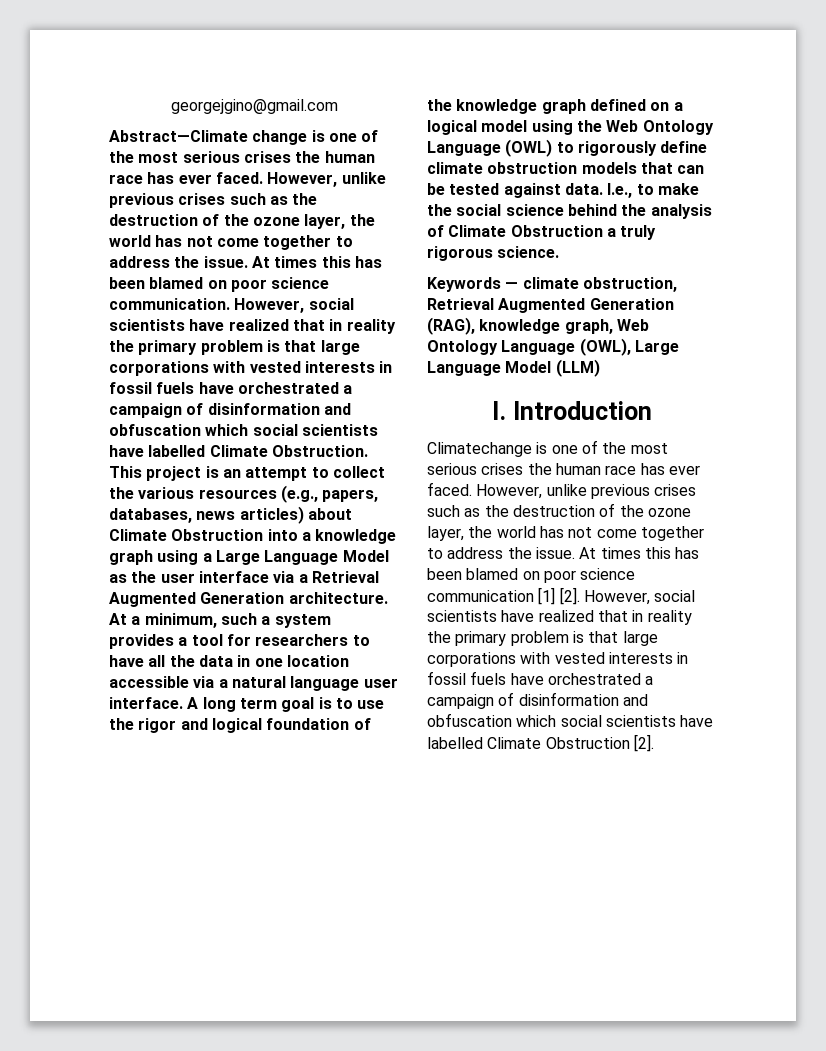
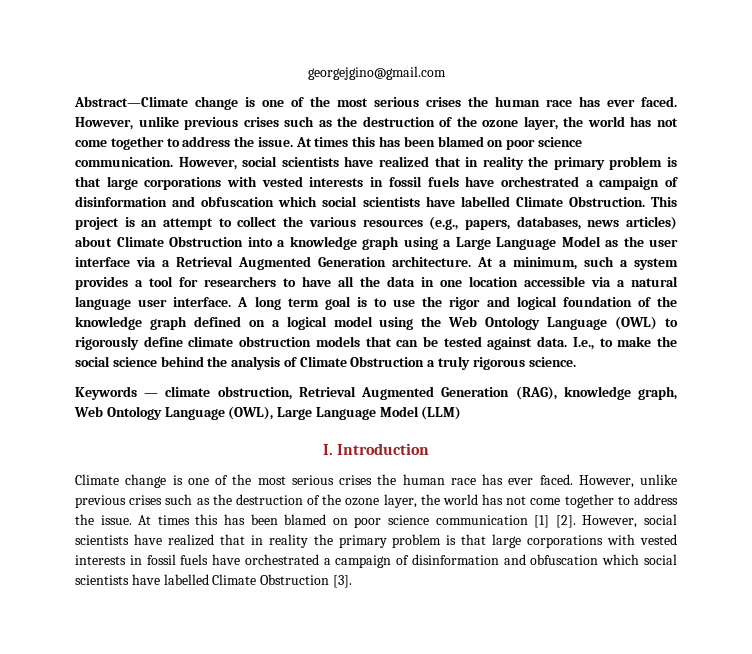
- Climatechange is one of the most serious crises the human race has ever faced.
+ Climate change is one of the most serious crises the human race has ever faced.
- However, social scientists have realized that in reality the primary problem is that large corporations with vested interests in fossil fuels have orchestrated a campaign of disinformation and obfuscation which social scientists have labelled Climate Obstruction [2].
+ However, social scientists have realized that in reality the primary problem is that large corporations with vested interests in fossil fuels have orchestrated a campaign of disinformation and obfuscation which social scientists have labelled Climate Obstruction [3].

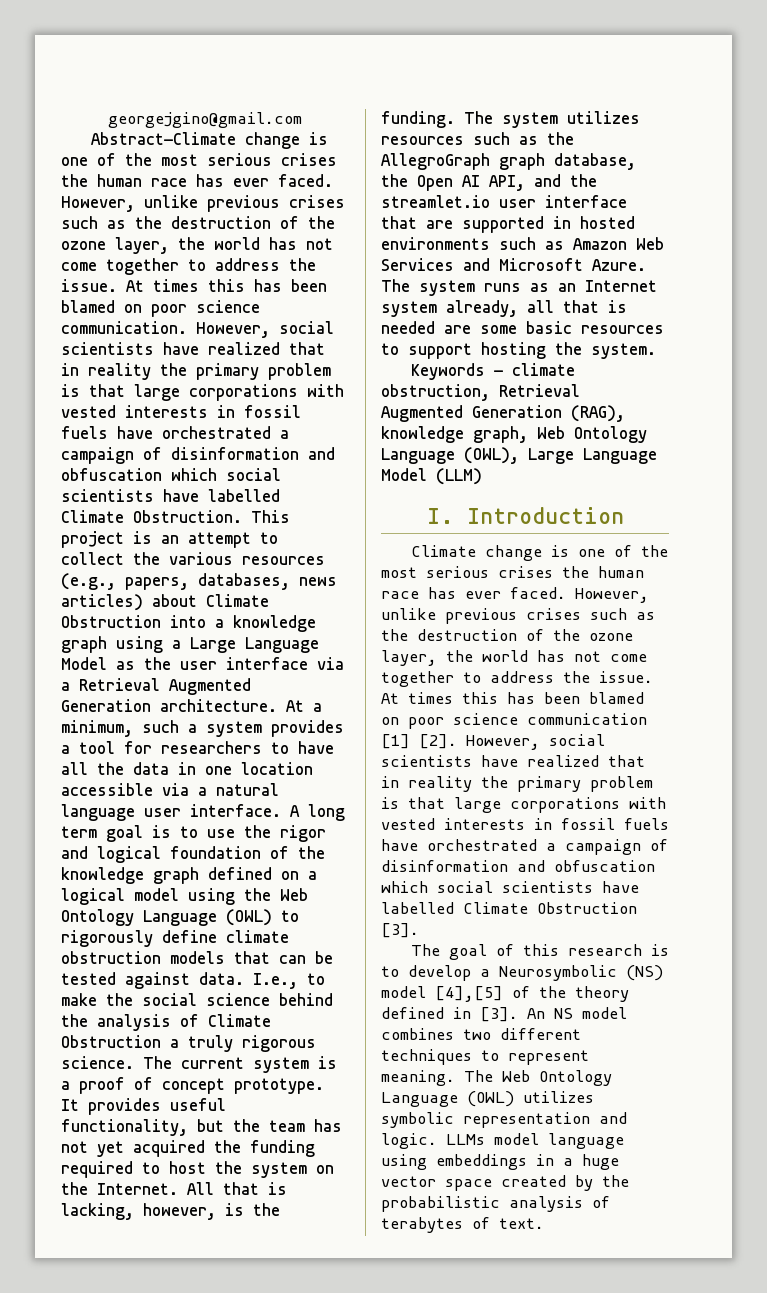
+ The current system is a proof of concept prototype. It provides useful functionality, but the team has not yet acquired the funding required to host the system on the Internet. All that is lacking, however, is the funding. The system utilizes resources such as the AllegroGraph graph database, the Open AI API, and the streamlet.io user interface that are supported in hosted environments such as Amazon Web Services and Microsoft Azure. The system runs as an Internet system already, all that is needed are some basic resources to support hosting the system.
+ The goal of this research is to develop a Neurosymbolic (NS) model [4],[5] of the theory defined in [3]. An NS model combines two different techniques to represent meaning. The Web Ontology Language (OWL) utilizes symbolic representation and logic. LLMs model language using embeddings in a huge vector space created by the probabilistic analysis of terabytes of text.

